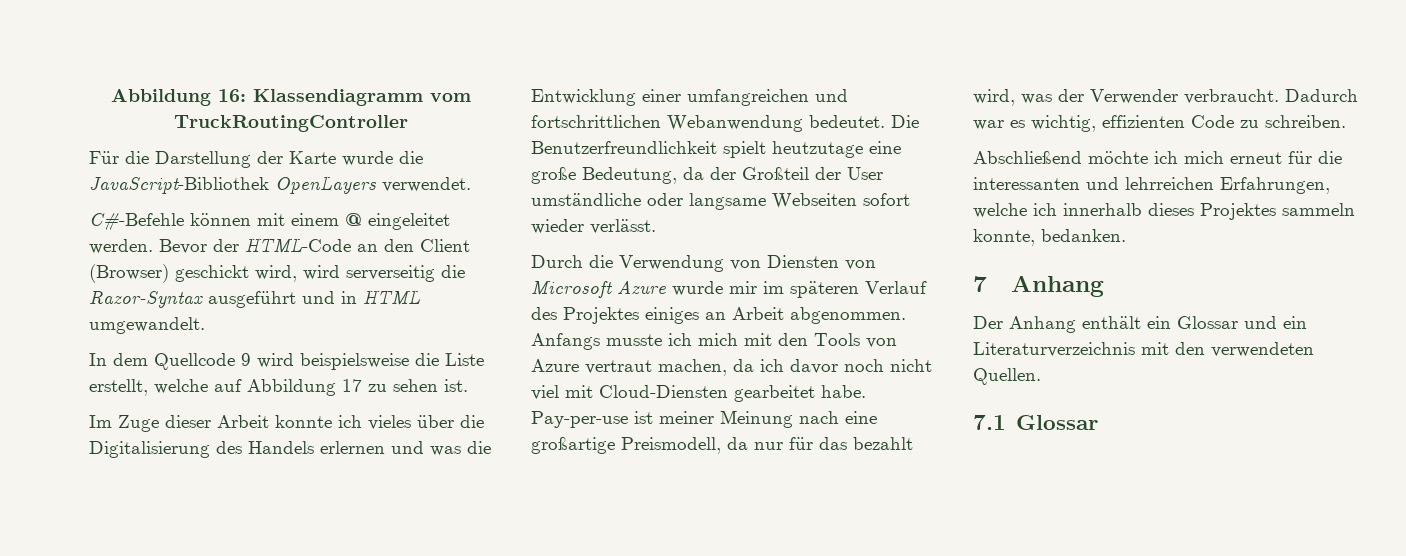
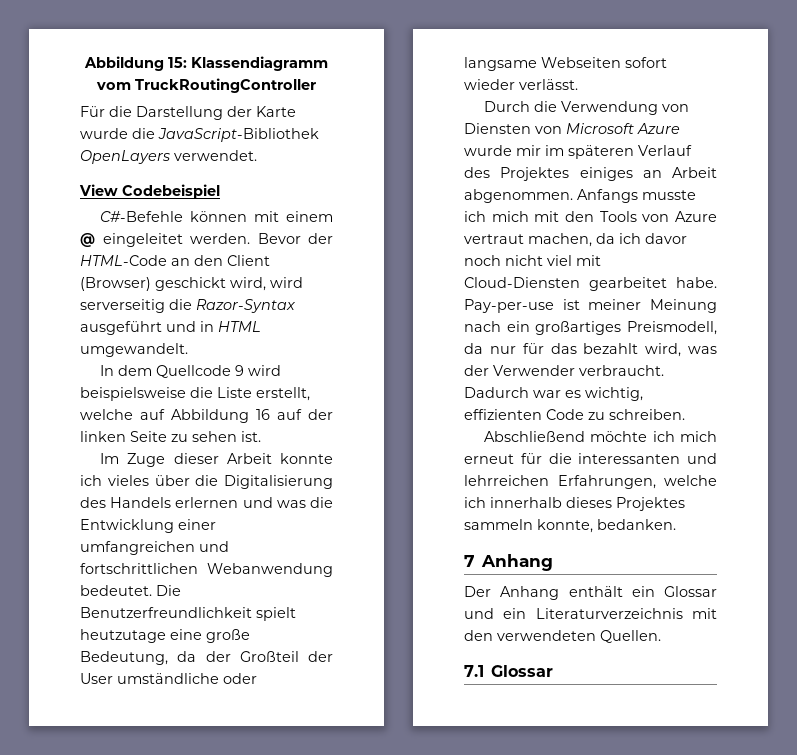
- Abbildung 16: Klassendiagramm vom TruckRoutingController
+ Abbildung 15: Klassendiagramm vom TruckRoutingController
+ View Codebeispiel
- In dem Quellcode 9 wird beispielsweise die Liste erstellt, welche auf Abbildung 17 zu sehen ist.
+ In dem Quellcode 9 wird beispielsweise die Liste erstellt, welche auf Abbildung 16 auf der linken Seite zu sehen ist.
- Pay-per-use ist meiner Meinung nach eine großartige Preismodell, da nur für das bezahlt wird, was der Verwender verbraucht.
+ Pay-per-use ist meiner Meinung nach ein großartiges Preismodell, da nur für das bezahlt wird, was der Verwender verbraucht.

